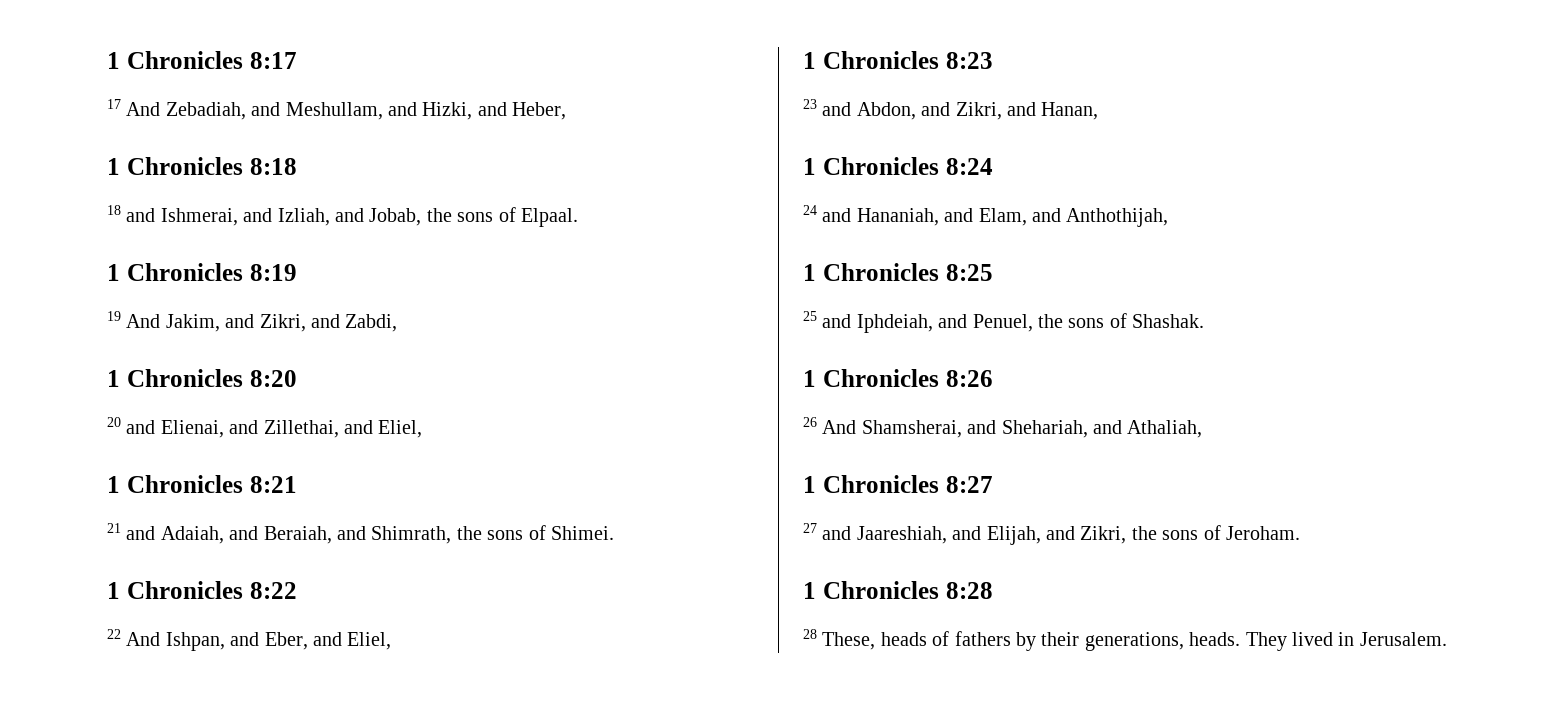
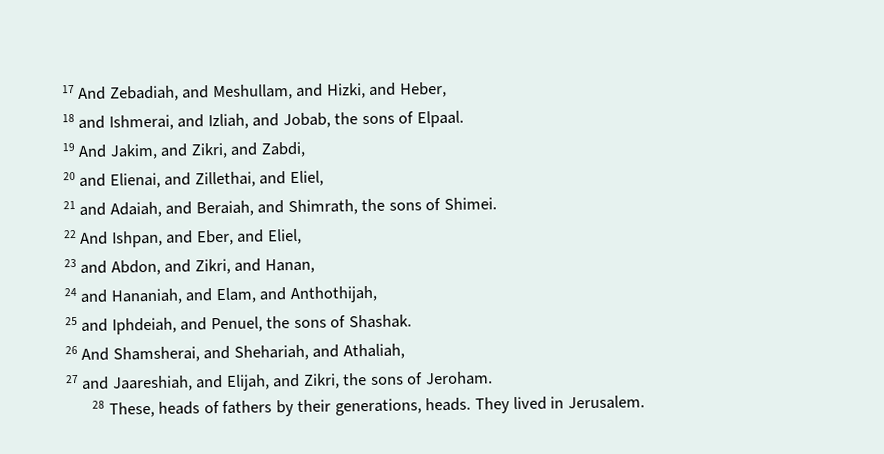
- 1 Chronicles 8:17
- 1 Chronicles 8:18
- 1 Chronicles 8:19
- 1 Chronicles 8:20
- 1 Chronicles 8:21
- 1 Chronicles 8:22
- 1 Chronicles 8:23
- 1 Chronicles 8:24
- 1 Chronicles 8:25
- 1 Chronicles 8:26
- 1 Chronicles 8:27
- 1 Chronicles 8:28

